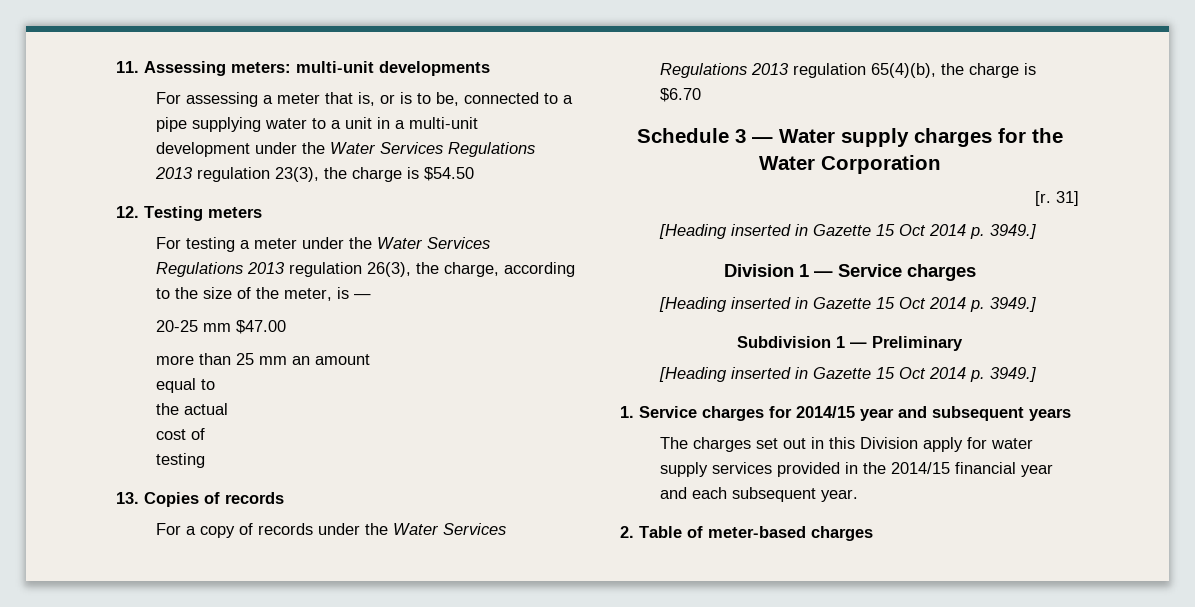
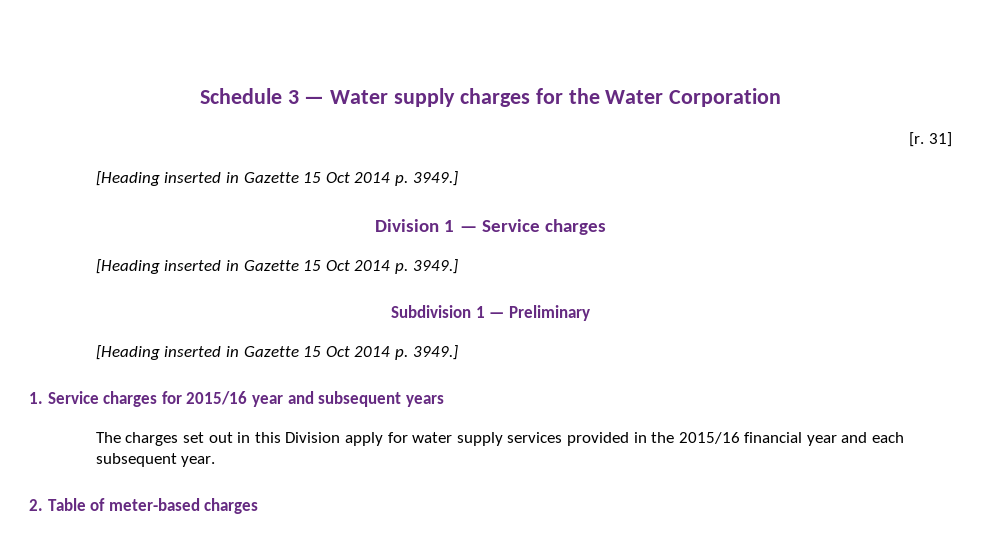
- 11. Assessing meters: multi-unit developments
- For assessing a meter that is, or is to be, connected to a pipe supplying water to a unit in a multi-unit development under the Water Services Regulations 2013 regulation 23(3), the charge is $54.50
- 12. Testing meters
- For testing a meter under the Water Services Regulations 2013 regulation 26(3), the charge, according to the size of the meter, is —
- 20-25 mm $47.00
- more than 25 mm an amount
- equal to
- the actual
- cost of
- testing
- 13. Copies of records
- For a copy of records under the Water Services Regulations 2013 regulation 65(4)(b), the charge is $6.70
- 1. Service charges for 2014/15 year and subsequent years
+ 1. Service charges for 2015/16 year and subsequent years
- The charges set out in this Division apply for water supply services provided in the 2014/15 financial year and each subsequent year.
+ The charges set out in this Division apply for water supply services provided in the 2015/16 financial year and each subsequent year.

